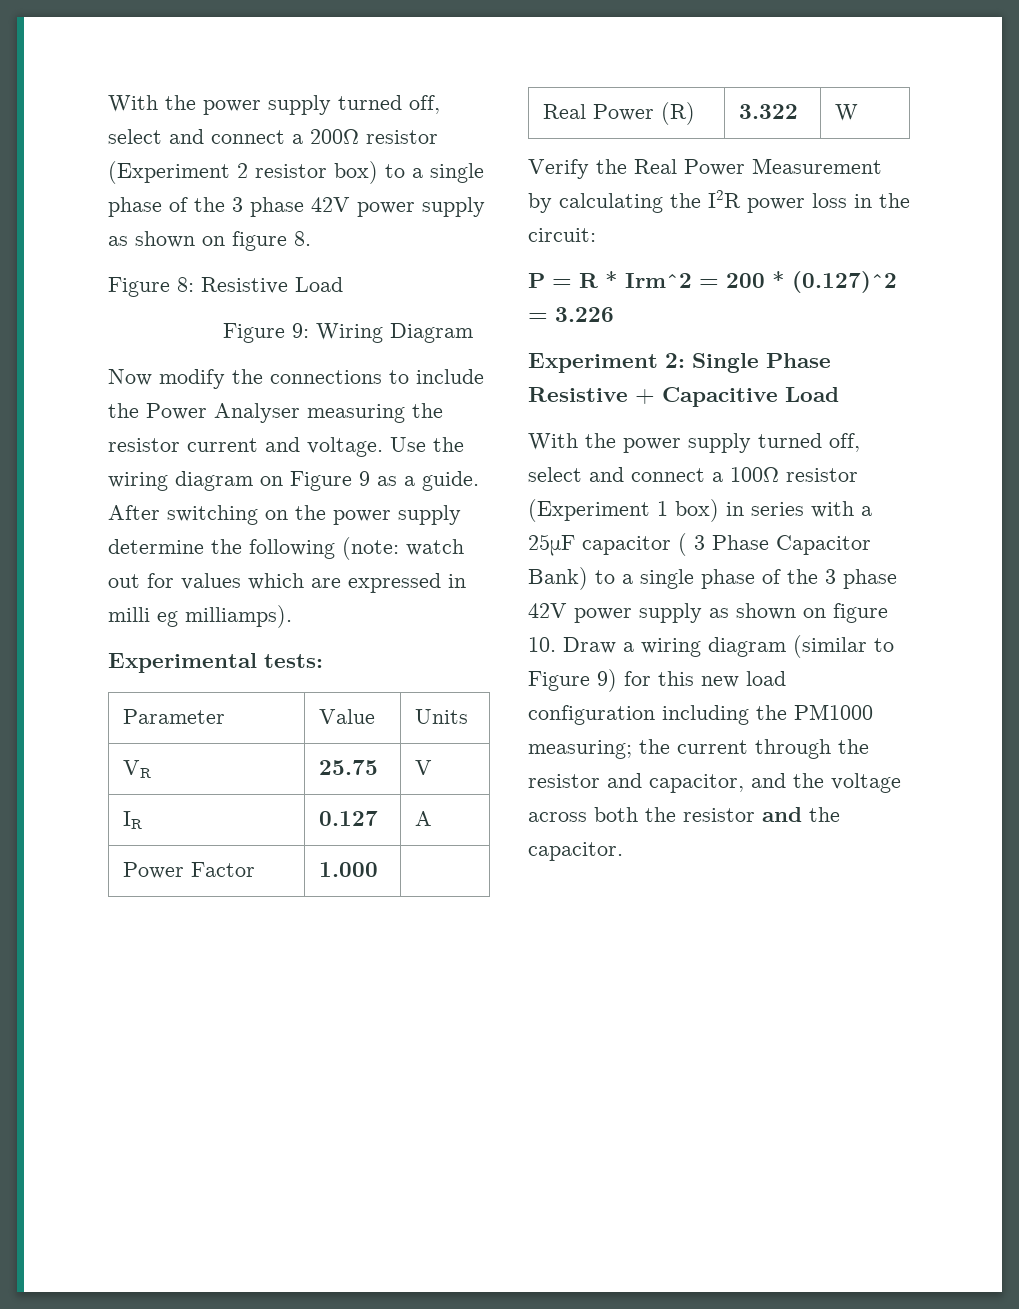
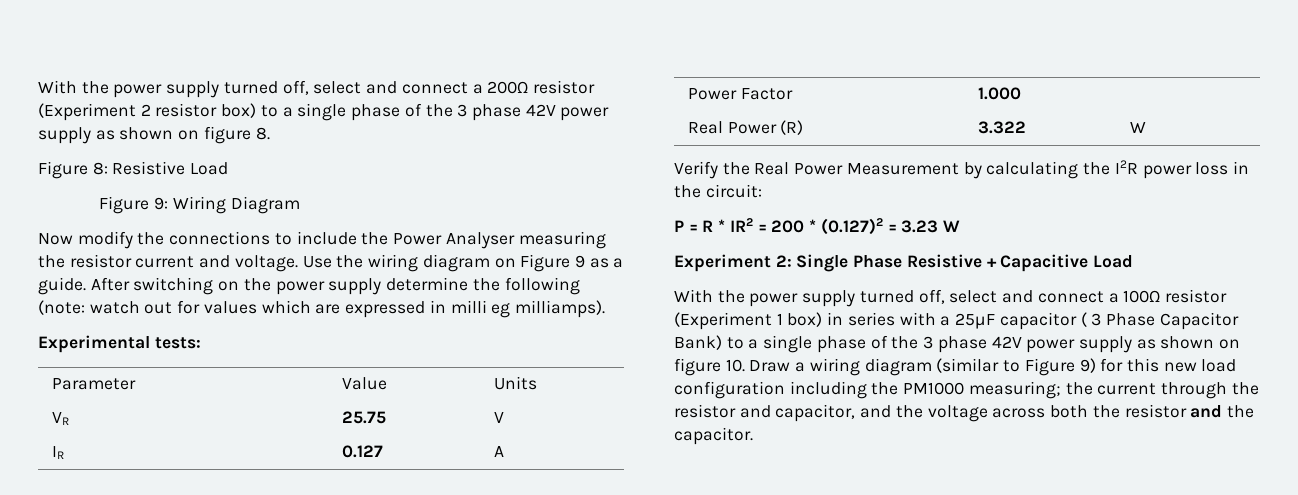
- P = R * Irmˆ2 = 200 * (0.127)ˆ2 = 3.226
+ P = R * IR2 = 200 * (0.127)2 = 3.23 W

